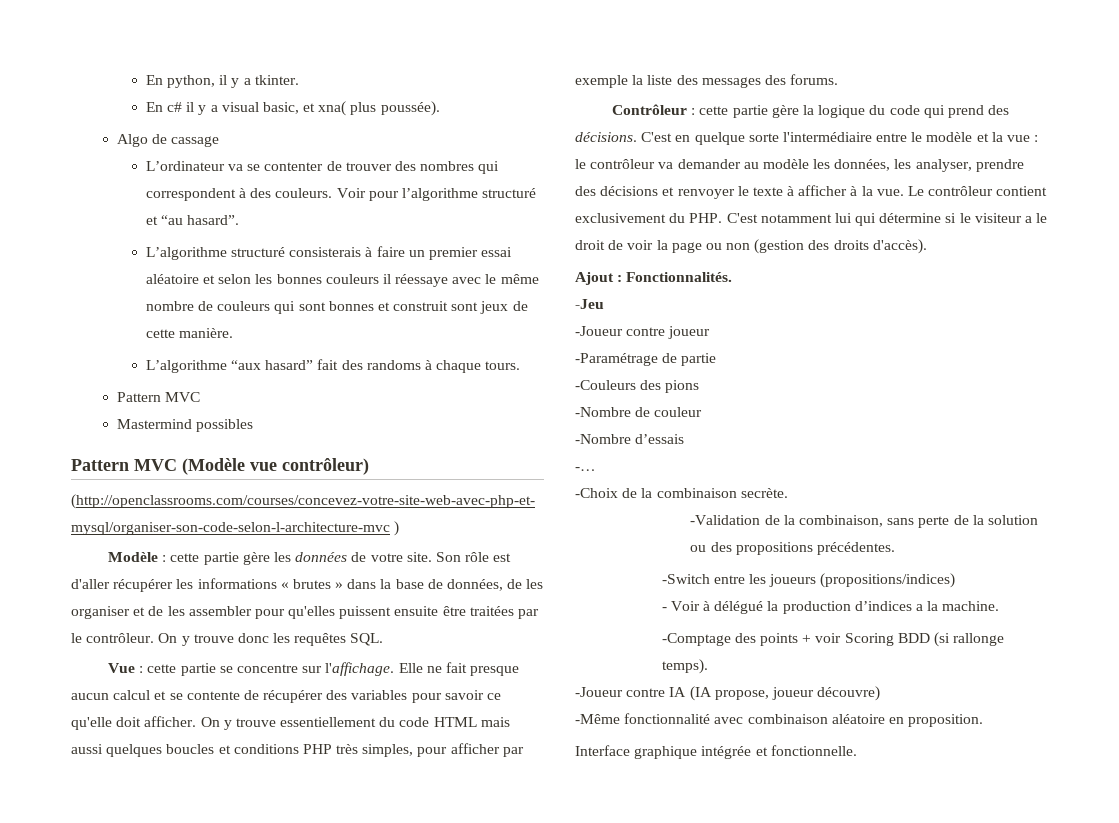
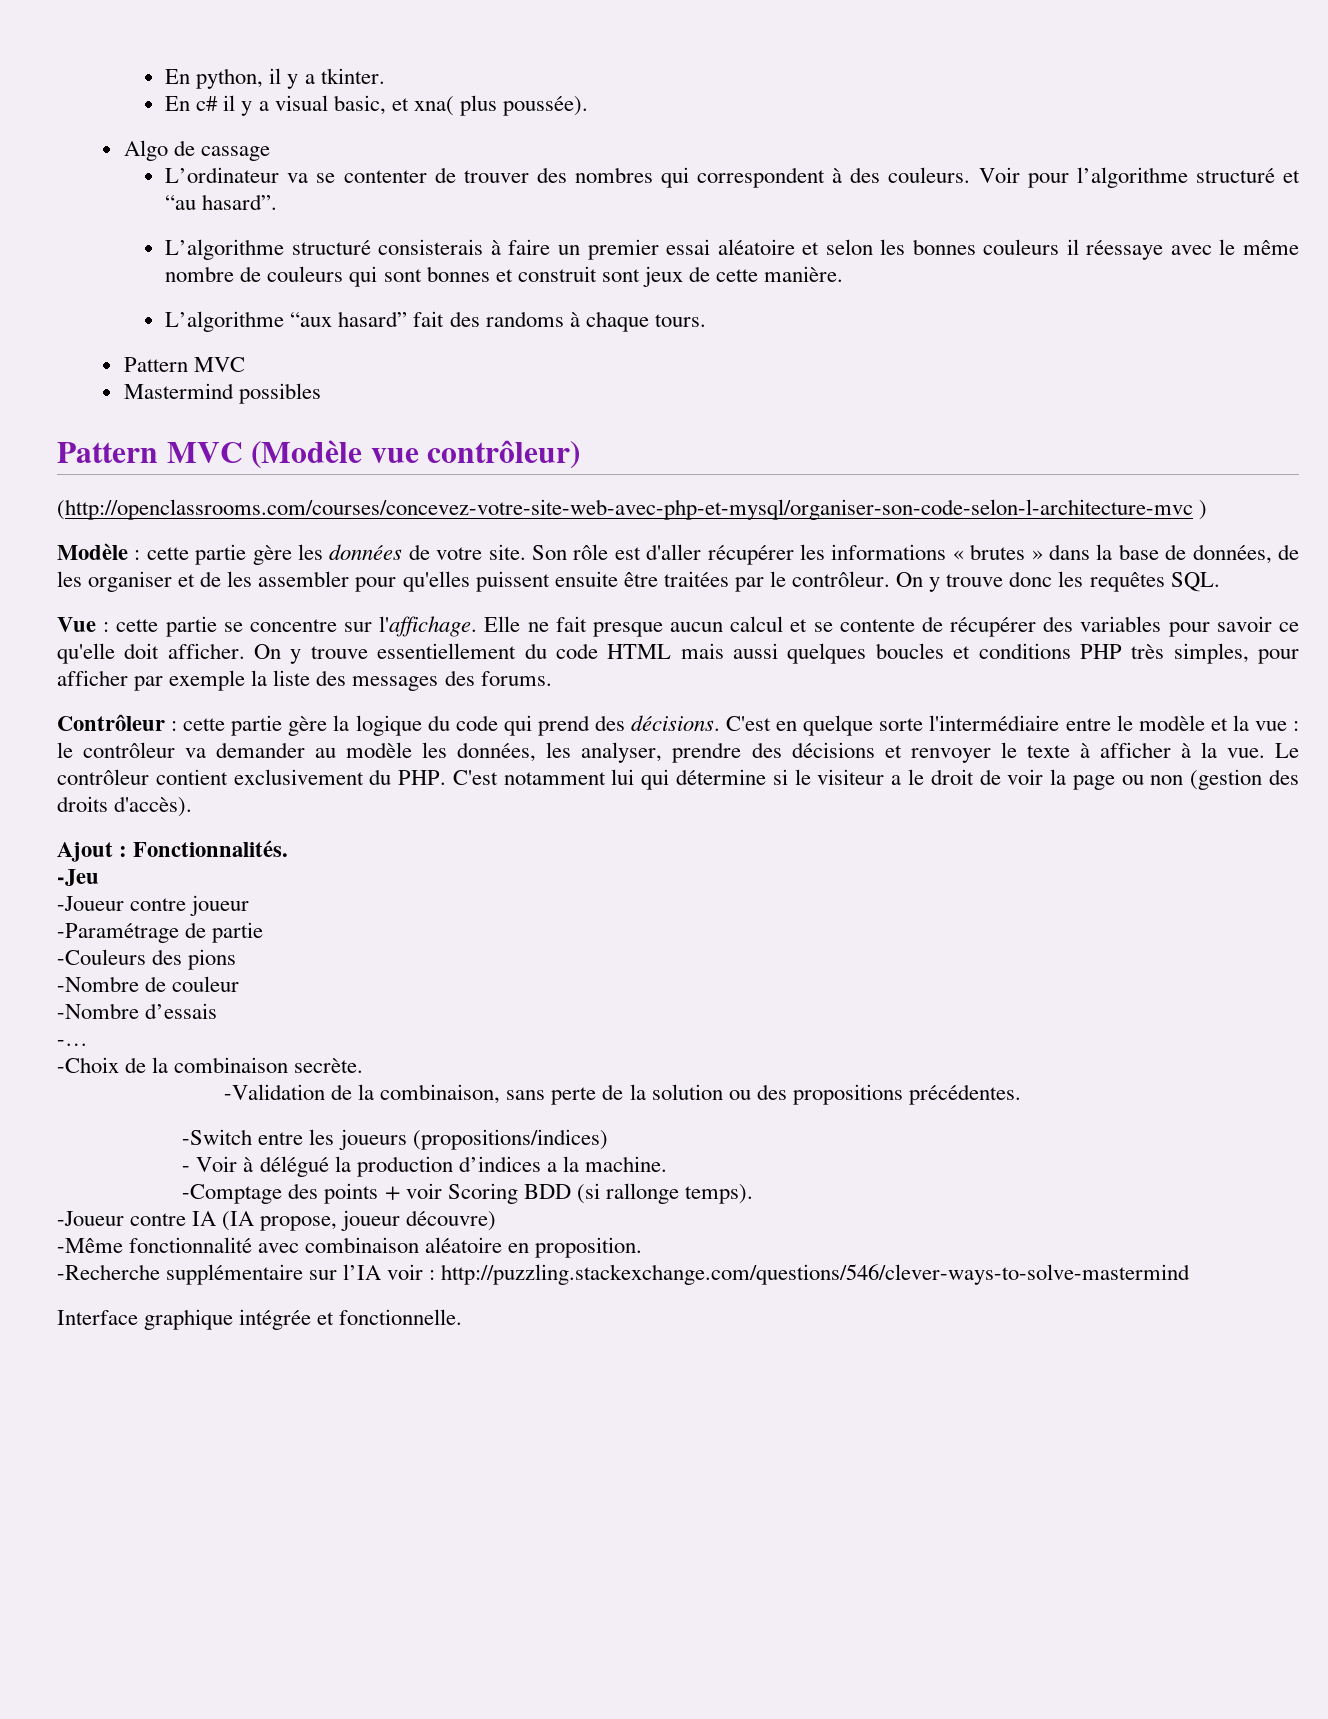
+ -Recherche supplémentaire sur l’IA voir : http://puzzling.stackexchange.com/questions/546/clever-ways-to-solve-mastermind

